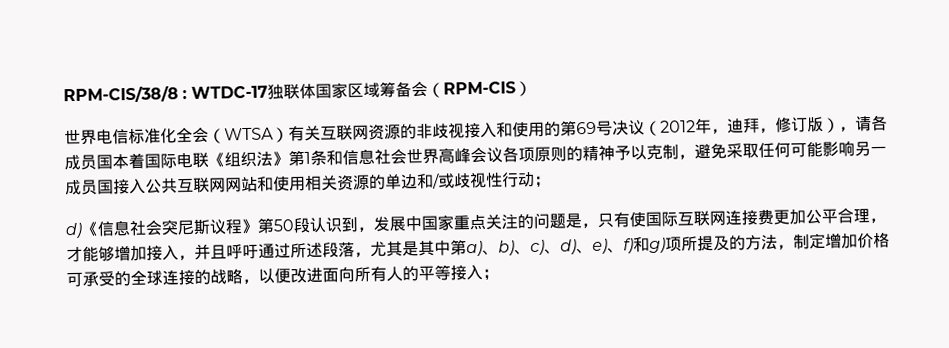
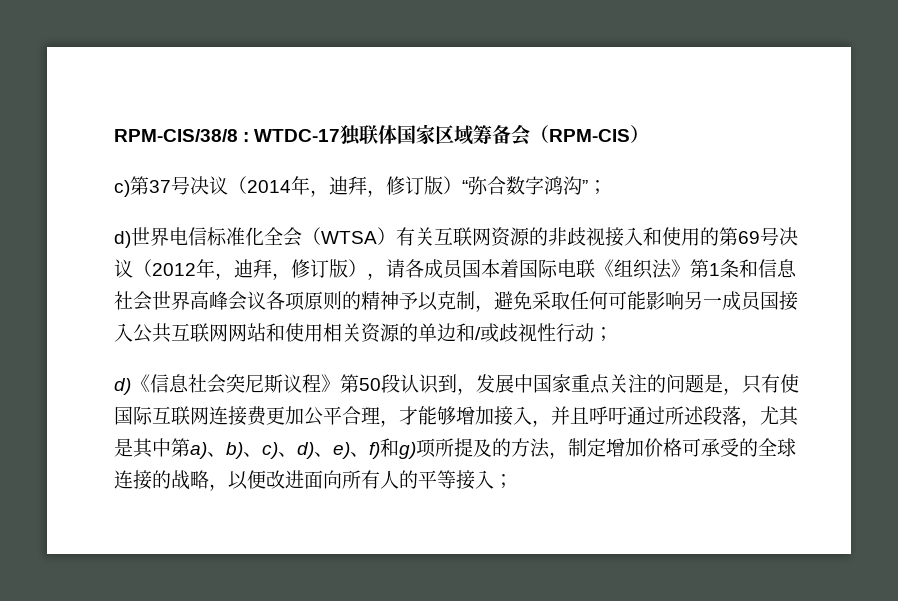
- 世界电信标准化全会（WTSA）有关互联网资源的非歧视接入和使用的第69号决议（2012年，迪拜，修订版），请各成员国本着国际电联《组织法》第1条和信息社会世界高峰会议各项原则的精神予以克制，避免采取任何可能影响另一成员国接入公共互联网网站和使用相关资源的单边和/或歧视性行动；
+ c)第37号决议（2014年，迪拜，修订版）“弥合数字鸿沟”；
+ d)世界电信标准化全会（WTSA）有关互联网资源的非歧视接入和使用的第69号决议（2012年，迪拜，修订版），请各成员国本着国际电联《组织法》第1条和信息社会世界高峰会议各项原则的精神予以克制，避免采取任何可能影响另一成员国接入公共互联网网站和使用相关资源的单边和/或歧视性行动；

